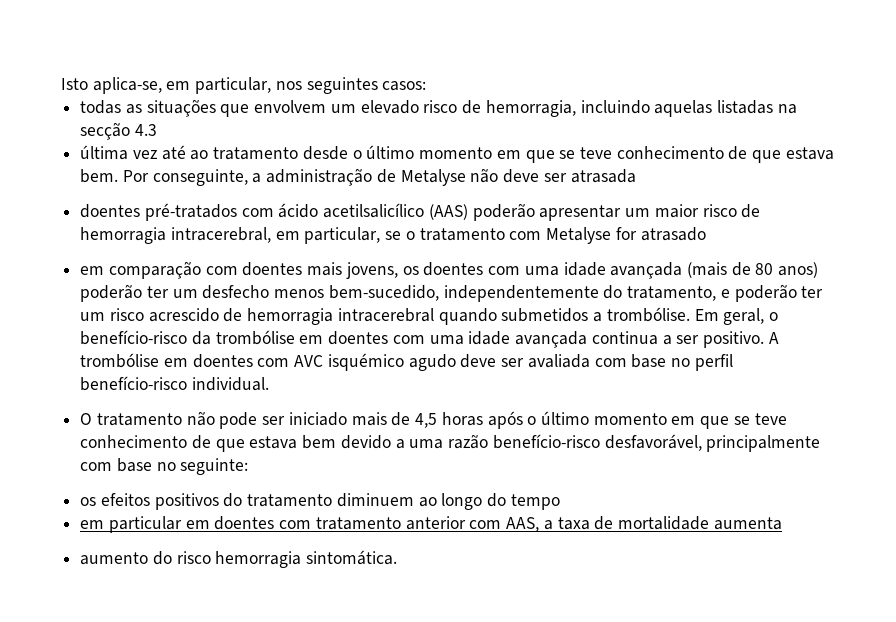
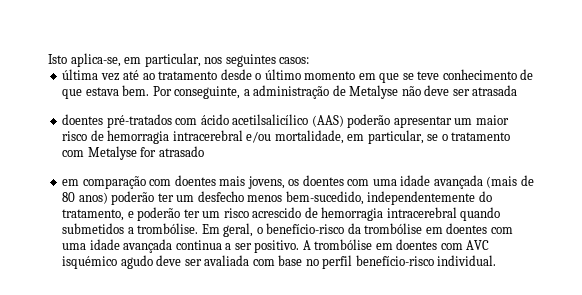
- todas as situações que envolvem um elevado risco de hemorragia, incluindo aquelas listadas na secção 4.3
- doentes pré-tratados com ácido acetilsalicílico (AAS) poderão apresentar um maior risco de hemorragia intracerebral, em particular, se o tratamento com Metalyse for atrasado
+ doentes pré-tratados com ácido acetilsalicílico (AAS) poderão apresentar um maior risco de hemorragia intracerebral e/ou mortalidade, em particular, se o tratamento com Metalyse for atrasado
- O tratamento não pode ser iniciado mais de 4,5 horas após o último momento em que se teve conhecimento de que estava bem devido a uma razão benefício-risco desfavorável, principalmente com base no seguinte:
- os efeitos positivos do tratamento diminuem ao longo do tempo
- em particular em doentes com tratamento anterior com AAS, a taxa de mortalidade aumenta
- aumento do risco hemorragia sintomática.

